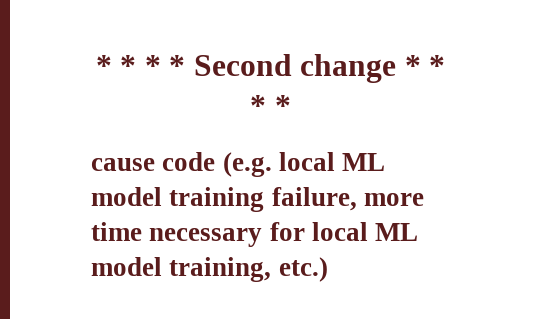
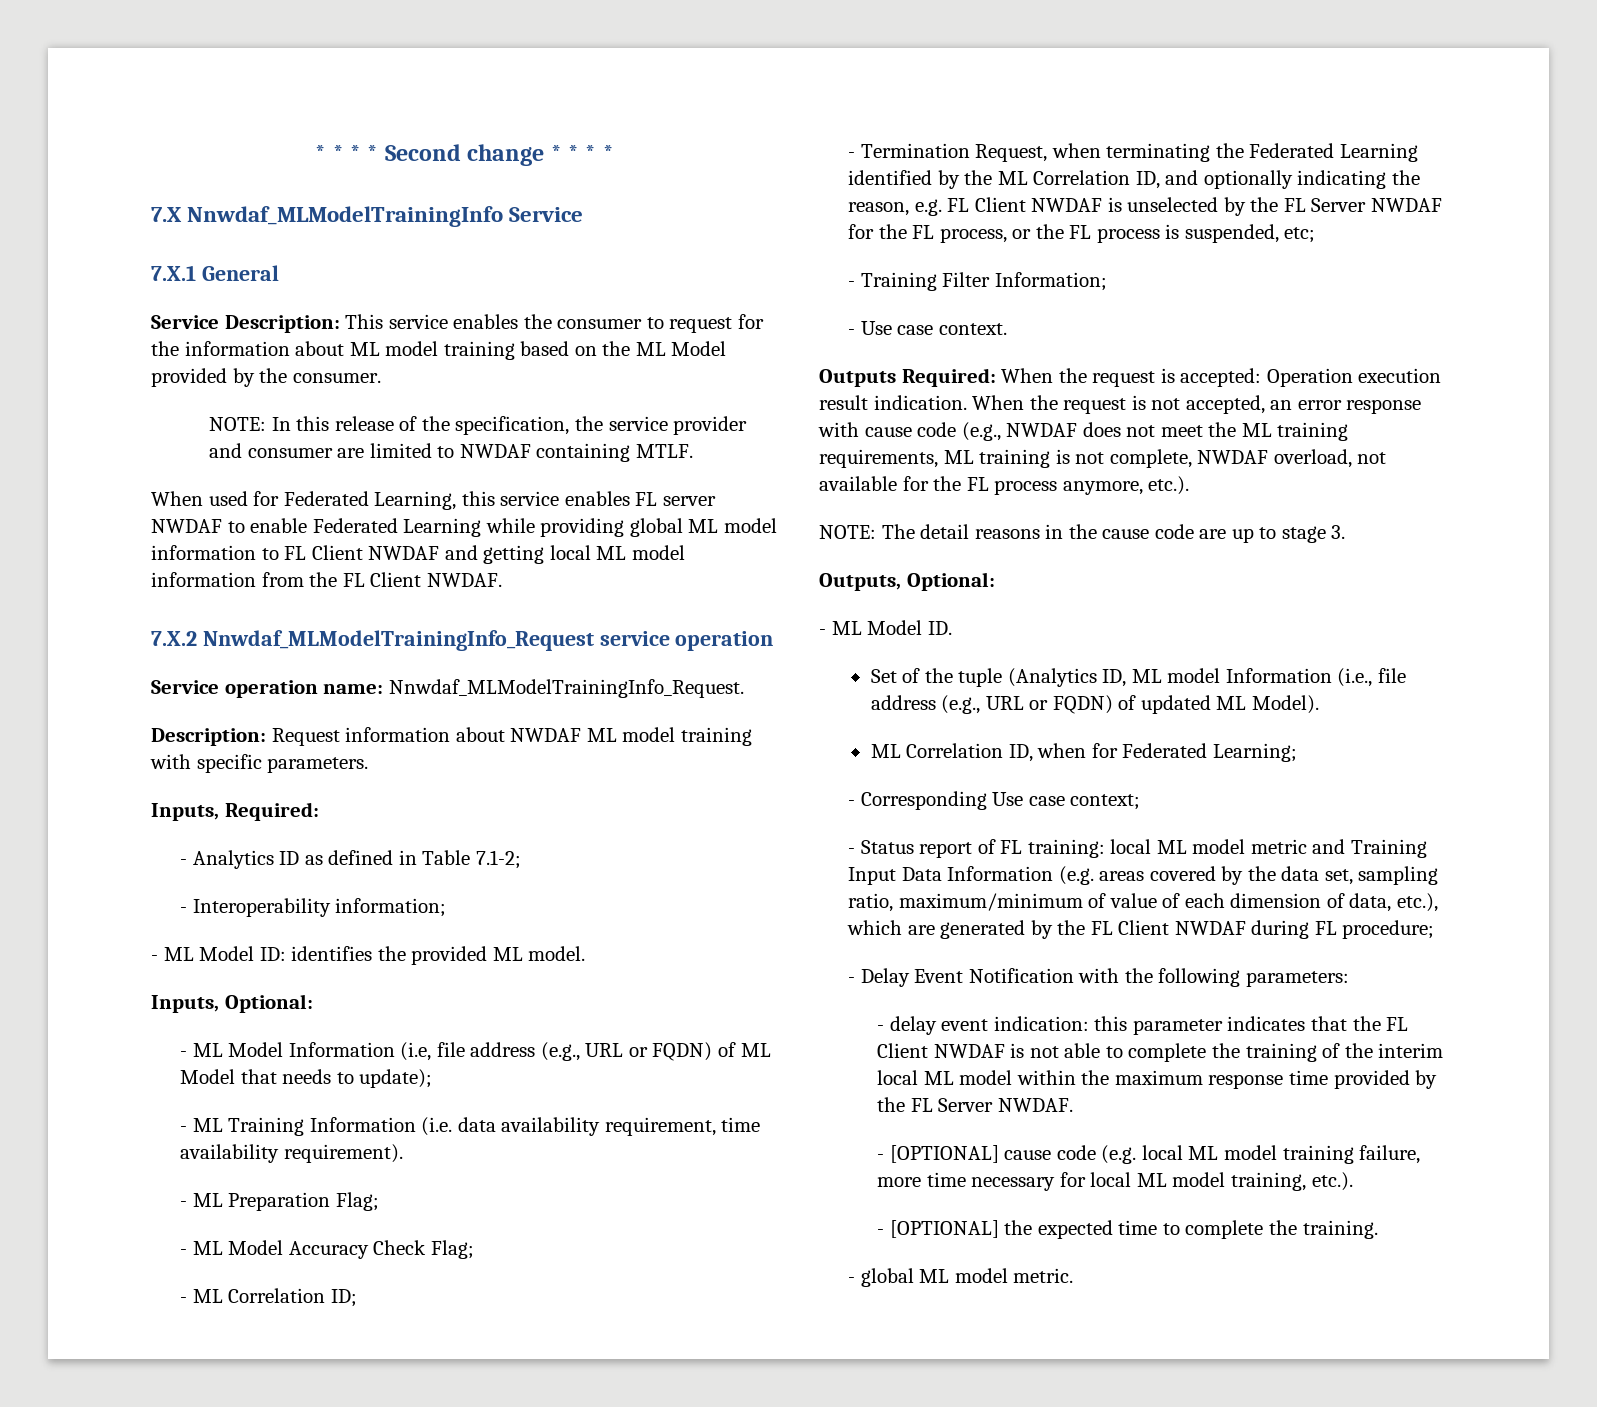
- cause code (e.g. local ML model training failure, more time necessary for local ML model training, etc.)
+ 7.X Nnwdaf_MLModelTrainingInfo Service
+ 7.X.1 General
+ Service Description: This service enables the consumer to request for the information about ML model training based on the ML Model provided by the consumer.
+ NOTE: In this release of the specification, the service provider and consumer are limited to NWDAF containing MTLF.
+ When used for Federated Learning, this service enables FL server NWDAF to enable Federated Learning while providing global ML model information to FL Client NWDAF and getting local ML model information from the FL Client NWDAF.
+ 7.X.2 Nnwdaf_MLModelTrainingInfo_Request service operation
+ Service operation name: Nnwdaf_MLModelTrainingInfo_Request.
+ Description: Request information about NWDAF ML model training with specific parameters.
+ Inputs, Required:
+ - Analytics ID as defined in Table 7.1-2;
+ - Interoperability information;
+ - ML Model ID: identifies the provided ML model.
+ Inputs, Optional:
+ - ML Model Information (i.e, file address (e.g., URL or FQDN) of ML Model that needs to update);
+ - ML Training Information (i.e. data availability requirement, time availability requirement).
+ - ML Preparation Flag;
+ - ML Model Accuracy Check Flag;
+ - ML Correlation ID;
+ - Termination Request, when terminating the Federated Learning identified by the ML Correlation ID, and optionally indicating the reason, e.g. FL Client NWDAF is unselected by the FL Server NWDAF for the FL process, or the FL process is suspended, etc;
+ - Training Filter Information;
+ - Use case context.
+ Outputs Required: When the request is accepted: Operation execution result indication. When the request is not accepted, an error response with cause code (e.g., NWDAF does not meet the ML training requirements, ML training is not complete, NWDAF overload, not available for the FL process anymore, etc.).
+ NOTE: The detail reasons in the cause code are up to stage 3.
+ Outputs, Optional:
+ - ML Model ID.
+ Set of the tuple (Analytics ID, ML model Information (i.e., file address (e.g., URL or FQDN) of updated ML Model).
+ ML Correlation ID, when for Federated Learning;
+ - Corresponding Use case context;
+ - Status report of FL training: local ML model metric and Training Input Data Information (e.g. areas covered by the data set, sampling ratio, maximum/minimum of value of each dimension of data, etc.), which are generated by the FL Client NWDAF during FL procedure;
+ - Delay Event Notification with the following parameters:
+ - delay event indication: this parameter indicates that the FL Client NWDAF is not able to complete the training of the interim local ML model within the maximum response time provided by the FL Server NWDAF.
+ - [OPTIONAL] cause code (e.g. local ML model training failure, more time necessary for local ML model training, etc.).
+ - [OPTIONAL] the expected time to complete the training.
+ - global ML model metric.

